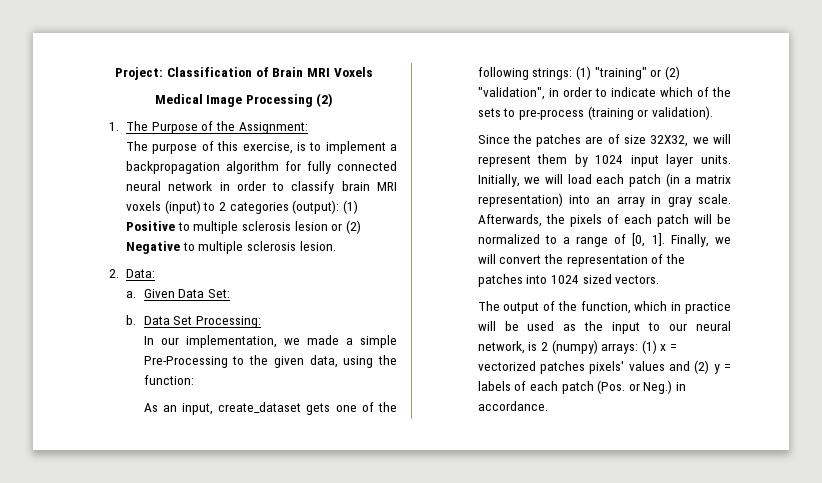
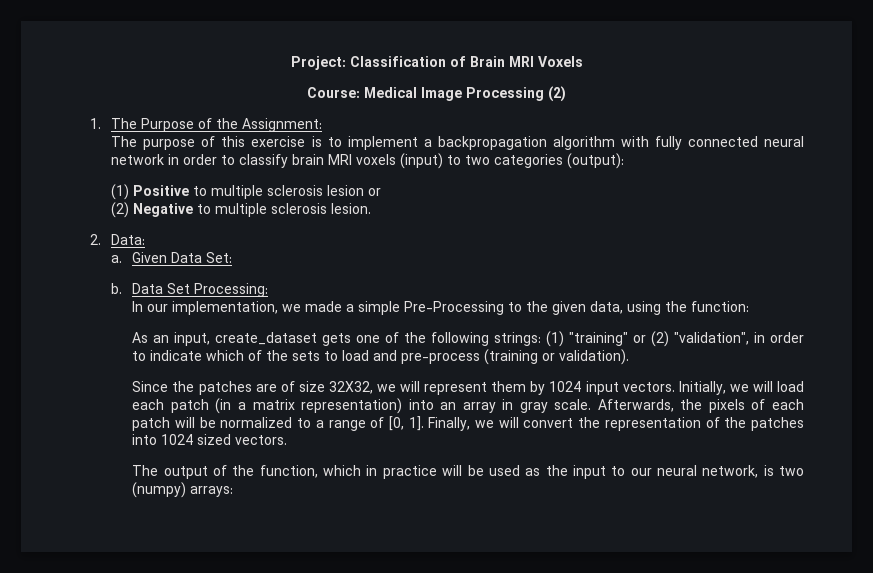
- Medical Image Processing (2)
+ Course: Medical Image Processing (2)
- The purpose of this exercise, is to implement a backpropagation algorithm for fully connected neural network in order to classify brain MRI voxels (input) to 2 categories (output): (1) Positive to multiple sclerosis lesion or (2) Negative to multiple sclerosis lesion.
+ The purpose of this exercise is to implement a backpropagation algorithm with fully connected neural network in order to classify brain MRI voxels (input) to two categories (output):
+ (1) Positive to multiple sclerosis lesion or
+ (2) Negative to multiple sclerosis lesion.
- As an input, create_dataset gets one of the following strings: (1) "training" or (2) "validation", in order to indicate which of the sets to pre-process (training or validation).
+ As an input, create_dataset gets one of the following strings: (1) "training" or (2) "validation", in order to indicate which of the sets to load and pre-process (training or validation).
- Since the patches are of size 32X32, we will represent them by 1024 input layer units.
+ Since the patches are of size 32X32, we will represent them by 1024 input vectors.
- The output of the function, which in practice will be used as the input to our neural network, is 2 (numpy) arrays: (1) x = vectorized patches pixels' values and (2) y = labels of each patch (Pos. or Neg.) in accordance.
+ The output of the function, which in practice will be used as the input to our neural network, is two (numpy) arrays:

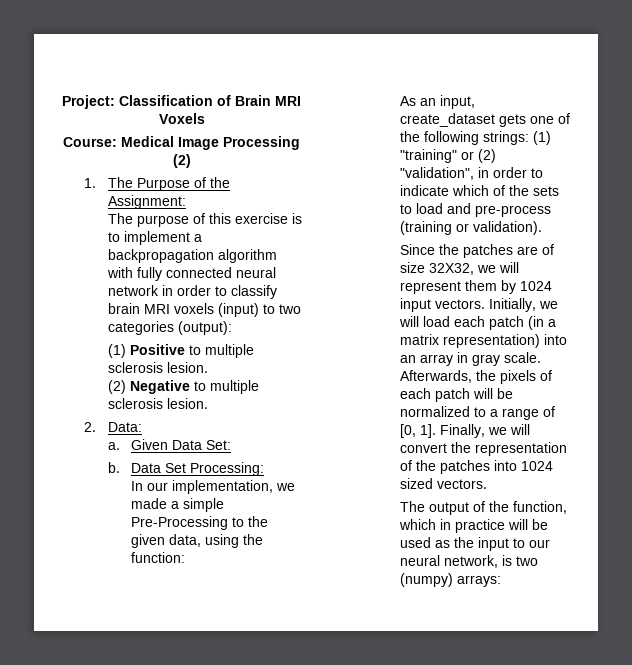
- (1) Positive to multiple sclerosis lesion or
+ (1) Positive to multiple sclerosis lesion.

